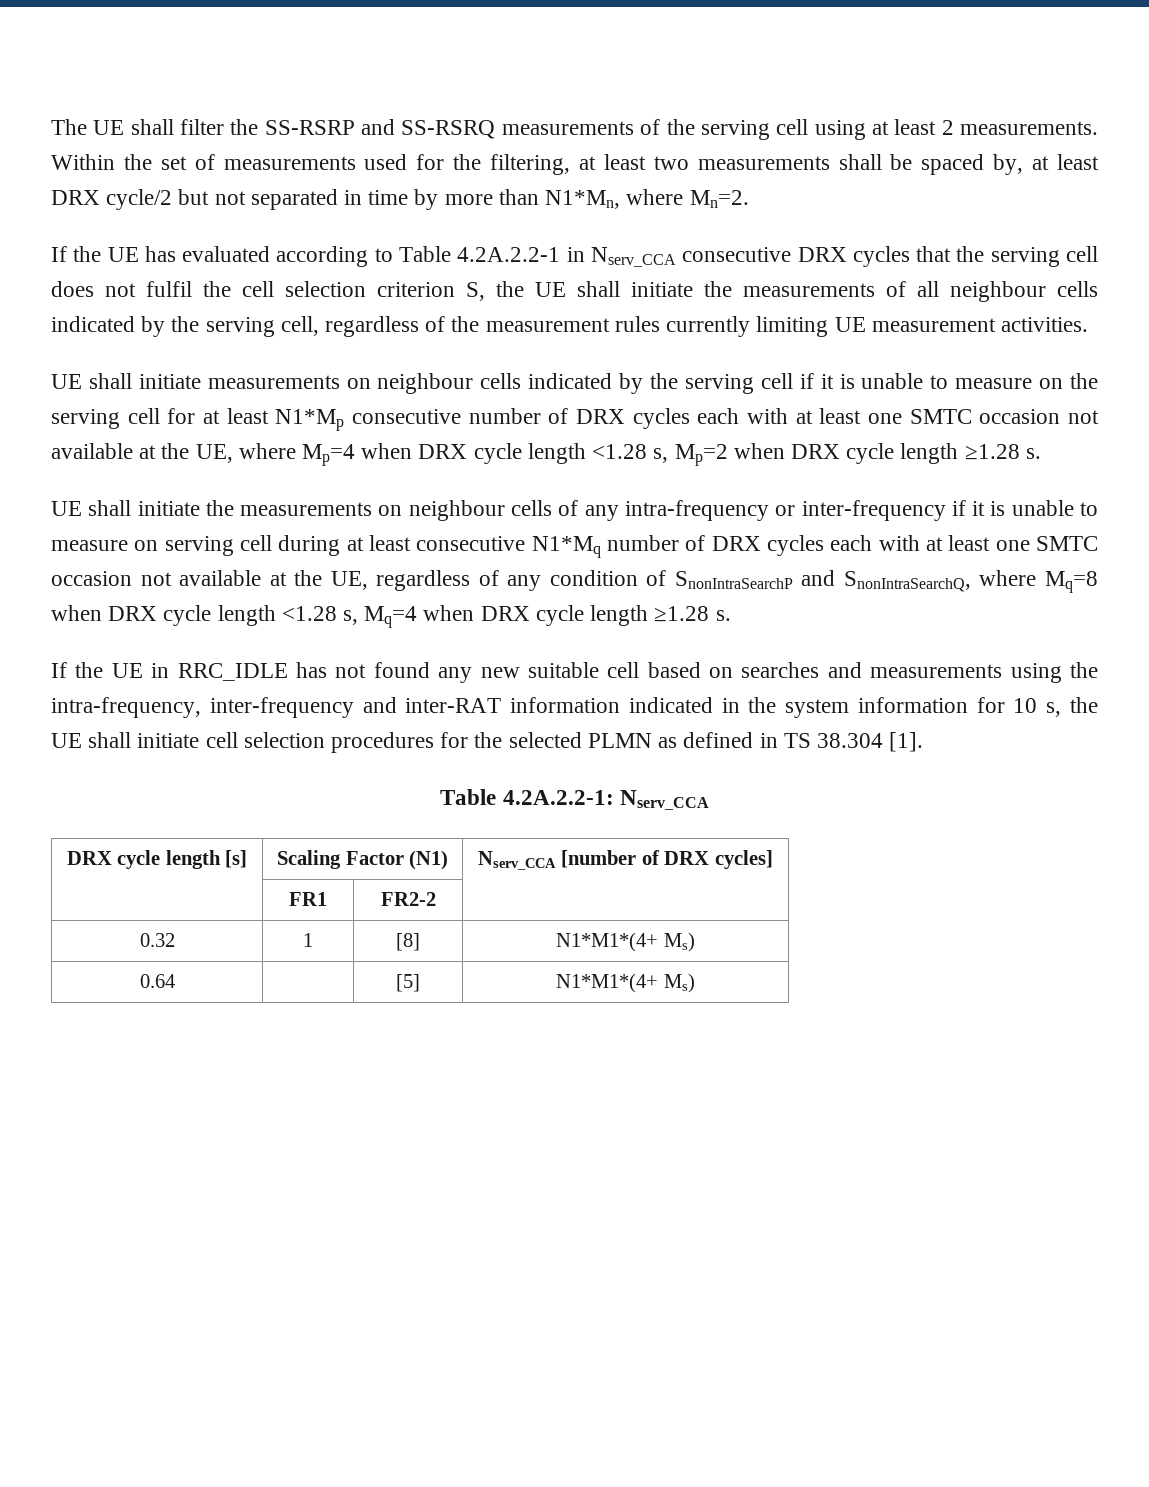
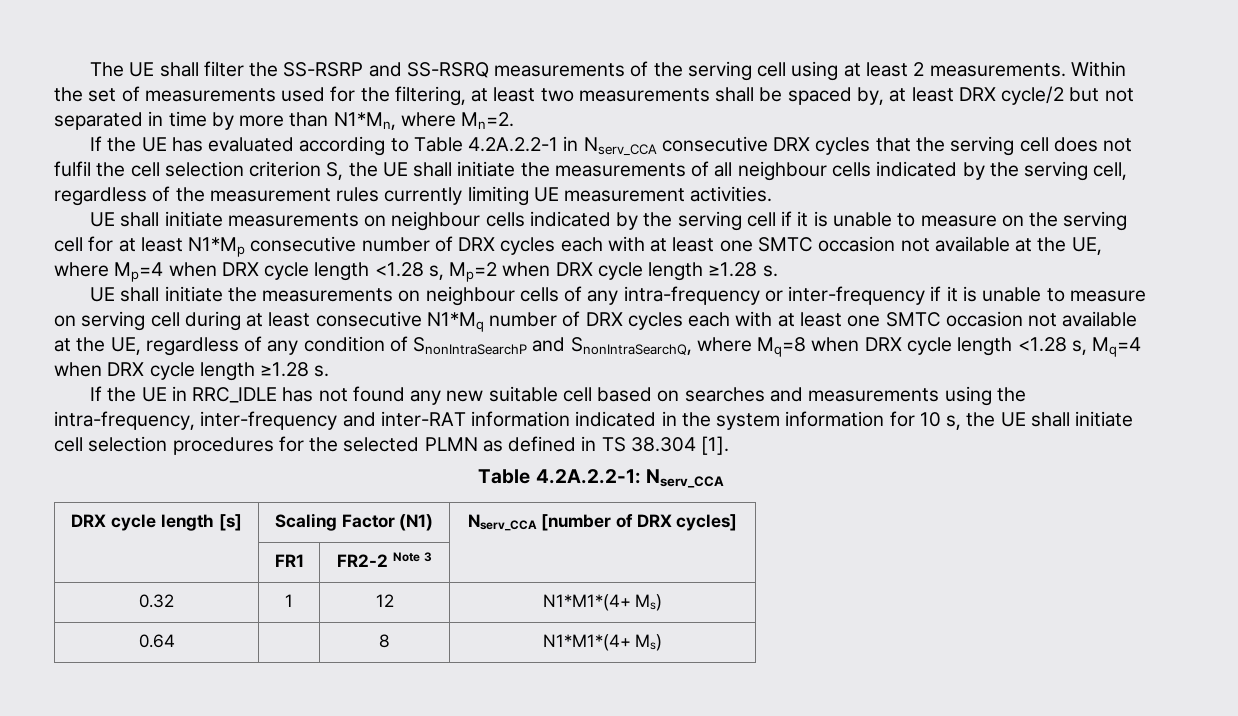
- | FR1 | FR2-2 |
+ | FR1 | FR2-2 Note 3 |
- 0.32 | 1 | [8] | N1*M1*(4+ Ms)
+ 0.32 | 1 | 12 | N1*M1*(4+ Ms)
- 0.64 | | [5] | N1*M1*(4+ Ms)
+ 0.64 | | 8 | N1*M1*(4+ Ms)

